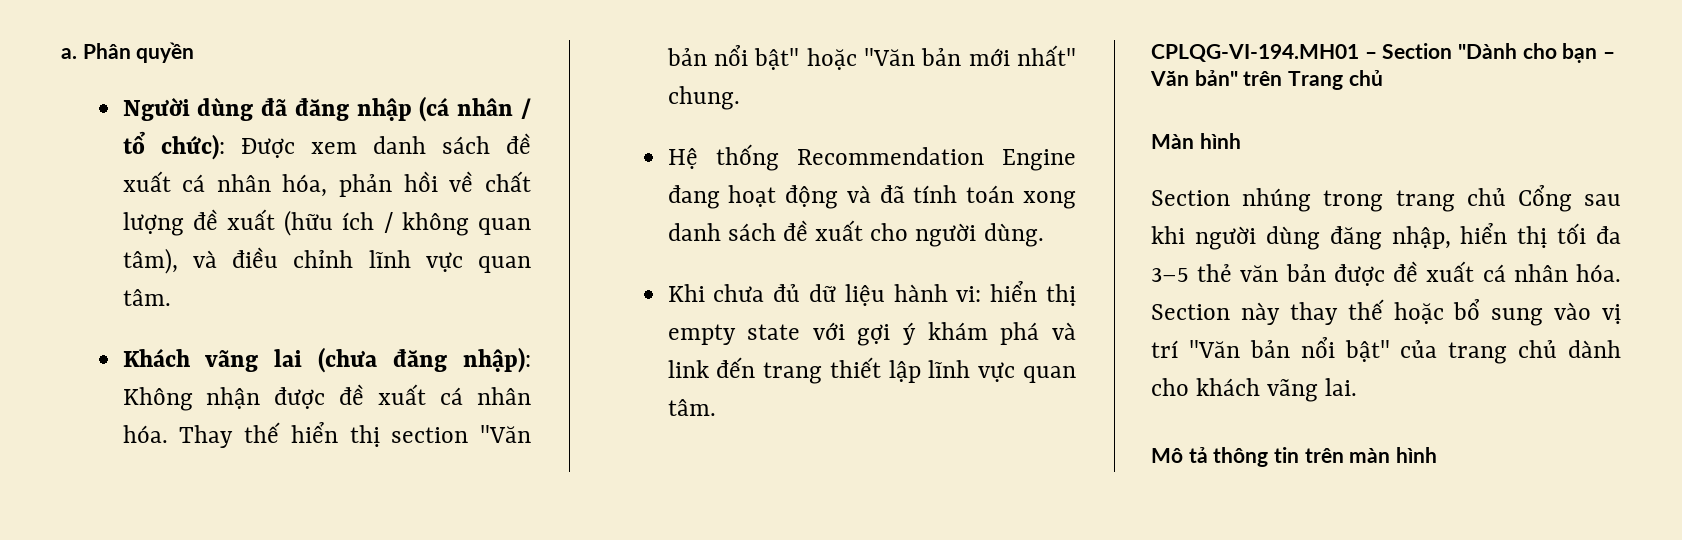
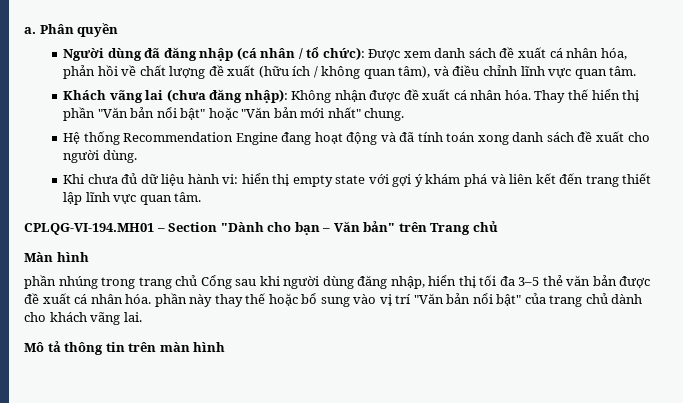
- Thay thế hiển thị section "Văn bản nổi bật" hoặc "Văn bản mới nhất" chung.
+ Thay thế hiển thị phần "Văn bản nổi bật" hoặc "Văn bản mới nhất" chung.
- Khi chưa đủ dữ liệu hành vi: hiển thị empty state với gợi ý khám phá và link đến trang thiết lập lĩnh vực quan tâm.
+ Khi chưa đủ dữ liệu hành vi: hiển thị empty state với gợi ý khám phá và liên kết đến trang thiết lập lĩnh vực quan tâm.
- Section nhúng trong trang chủ Cổng sau khi người dùng đăng nhập, hiển thị tối đa 3–5 thẻ văn bản được đề xuất cá nhân hóa. Section này thay thế hoặc bổ sung vào vị trí "Văn bản nổi bật" của trang chủ dành cho khách vãng lai.
+ phần nhúng trong trang chủ Cổng sau khi người dùng đăng nhập, hiển thị tối đa 3–5 thẻ văn bản được đề xuất cá nhân hóa. phần này thay thế hoặc bổ sung vào vị trí "Văn bản nổi bật" của trang chủ dành cho khách vãng lai.

